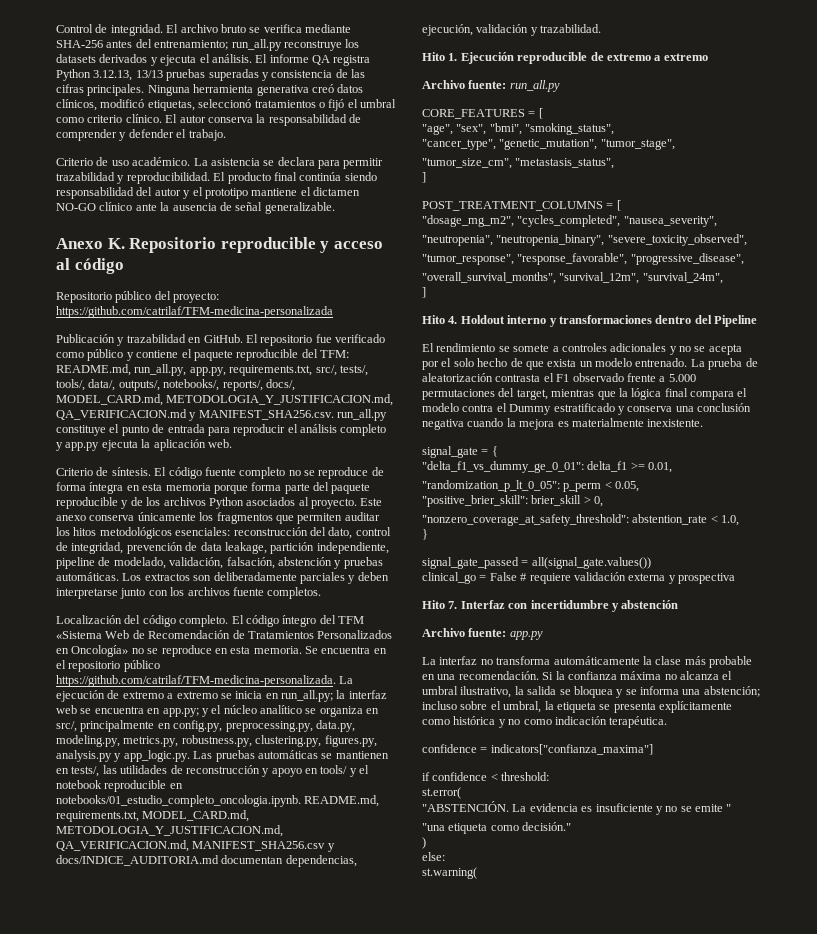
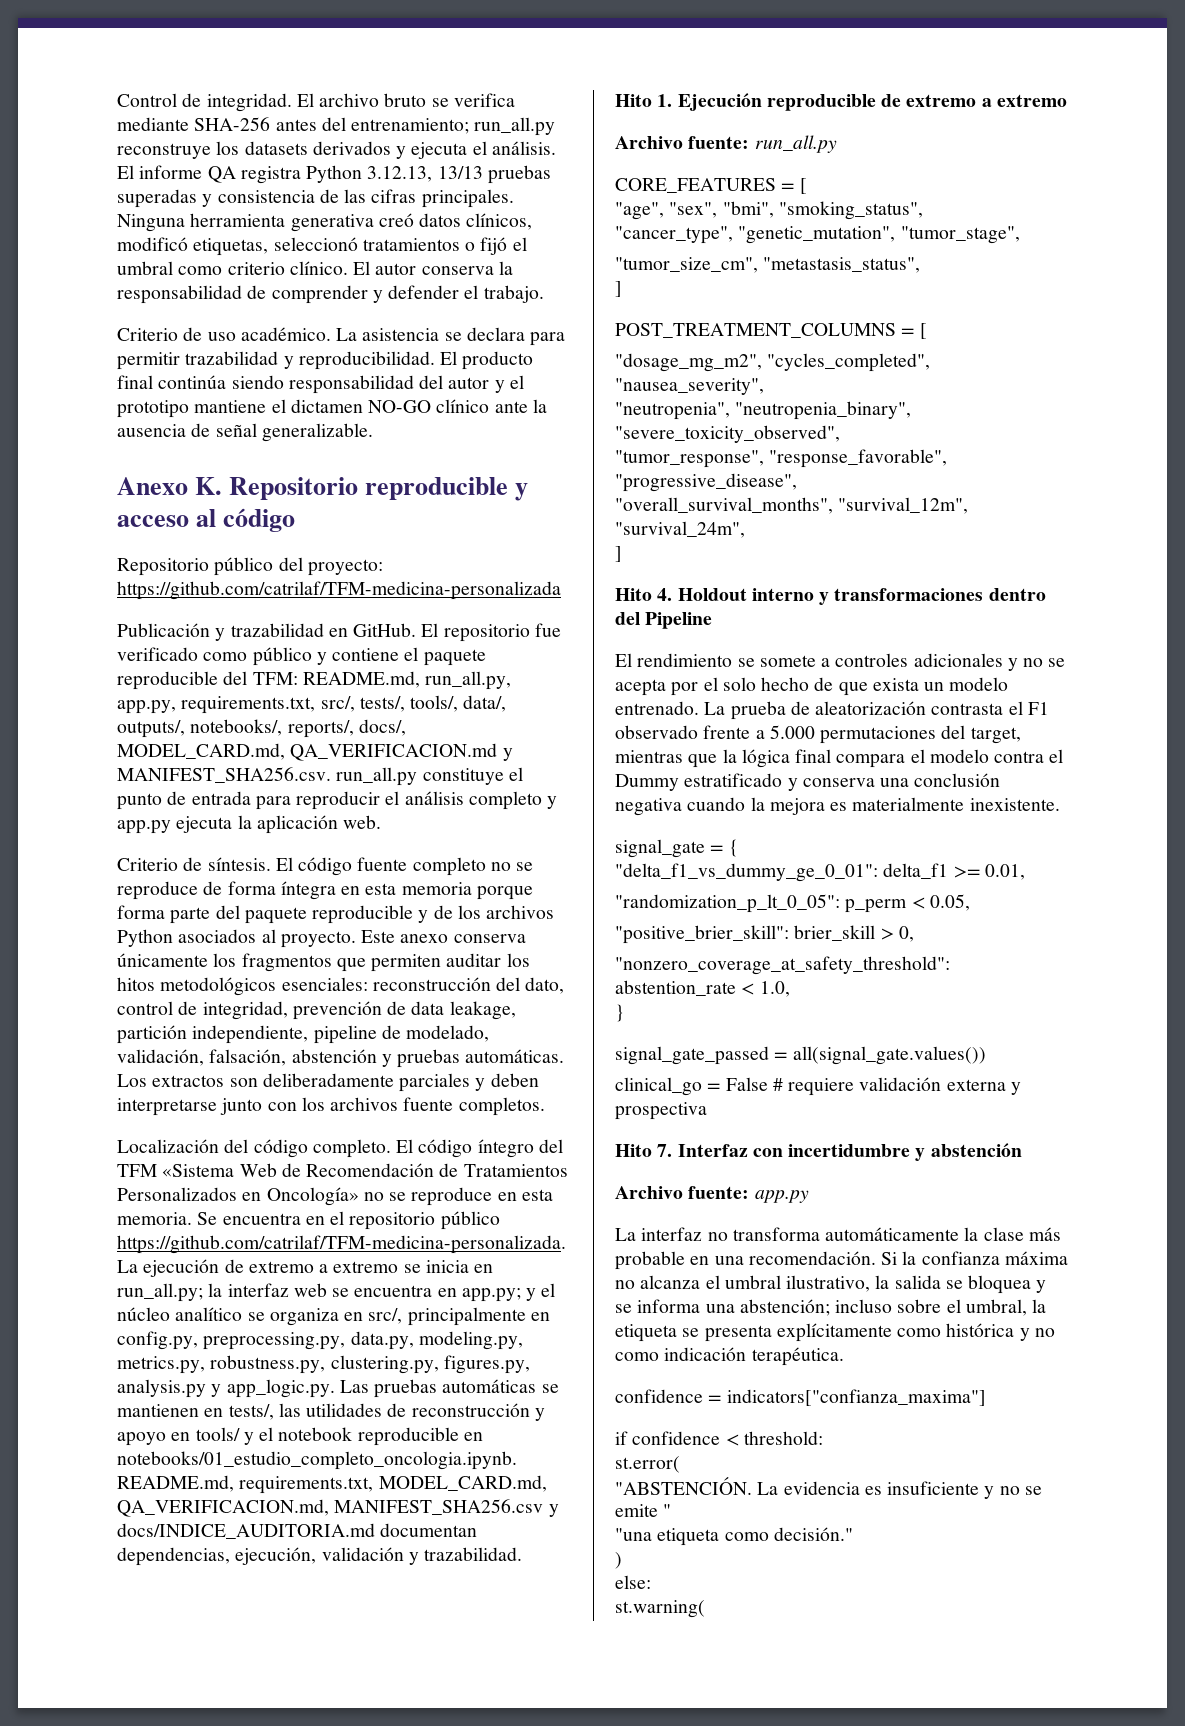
- El repositorio fue verificado como público y contiene el paquete reproducible del TFM: README.md, run_all.py, app.py, requirements.txt, src/, tests/, tools/, data/, outputs/, notebooks/, reports/, docs/, MODEL_CARD.md, METODOLOGIA_Y_JUSTIFICACION.md, QA_VERIFICACION.md y MANIFEST_SHA256.csv. run_all.py constituye el punto de entrada para reproducir el análisis completo y app.py ejecuta la aplicación web.
+ El repositorio fue verificado como público y contiene el paquete reproducible del TFM: README.md, run_all.py, app.py, requirements.txt, src/, tests/, tools/, data/, outputs/, notebooks/, reports/, docs/, MODEL_CARD.md, QA_VERIFICACION.md y MANIFEST_SHA256.csv. run_all.py constituye el punto de entrada para reproducir el análisis completo y app.py ejecuta la aplicación web.
- y el núcleo analítico se organiza en src/, principalmente en config.py, preprocessing.py, data.py, modeling.py, metrics.py, robustness.py, clustering.py, figures.py, analysis.py y app_logic.py. Las pruebas automáticas se mantienen en tests/, las utilidades de reconstrucción y apoyo en tools/ y el notebook reproducible en notebooks/01_estudio_completo_oncologia.ipynb. README.md, requirements.txt, MODEL_CARD.md, METODOLOGIA_Y_JUSTIFICACION.md, QA_VERIFICACION.md, MANIFEST_SHA256.csv y docs/INDICE_AUDITORIA.md documentan dependencias, ejecución, validación y trazabilidad.
+ y el núcleo analítico se organiza en src/, principalmente en config.py, preprocessing.py, data.py, modeling.py, metrics.py, robustness.py, clustering.py, figures.py, analysis.py y app_logic.py. Las pruebas automáticas se mantienen en tests/, las utilidades de reconstrucción y apoyo en tools/ y el notebook reproducible en notebooks/01_estudio_completo_oncologia.ipynb. README.md, requirements.txt, MODEL_CARD.md, QA_VERIFICACION.md, MANIFEST_SHA256.csv y docs/INDICE_AUDITORIA.md documentan dependencias, ejecución, validación y trazabilidad.

